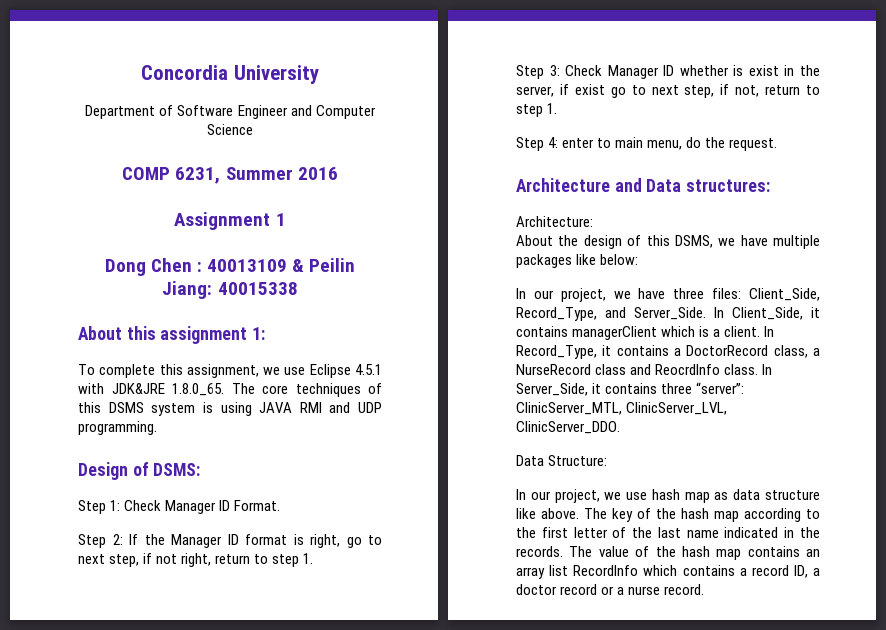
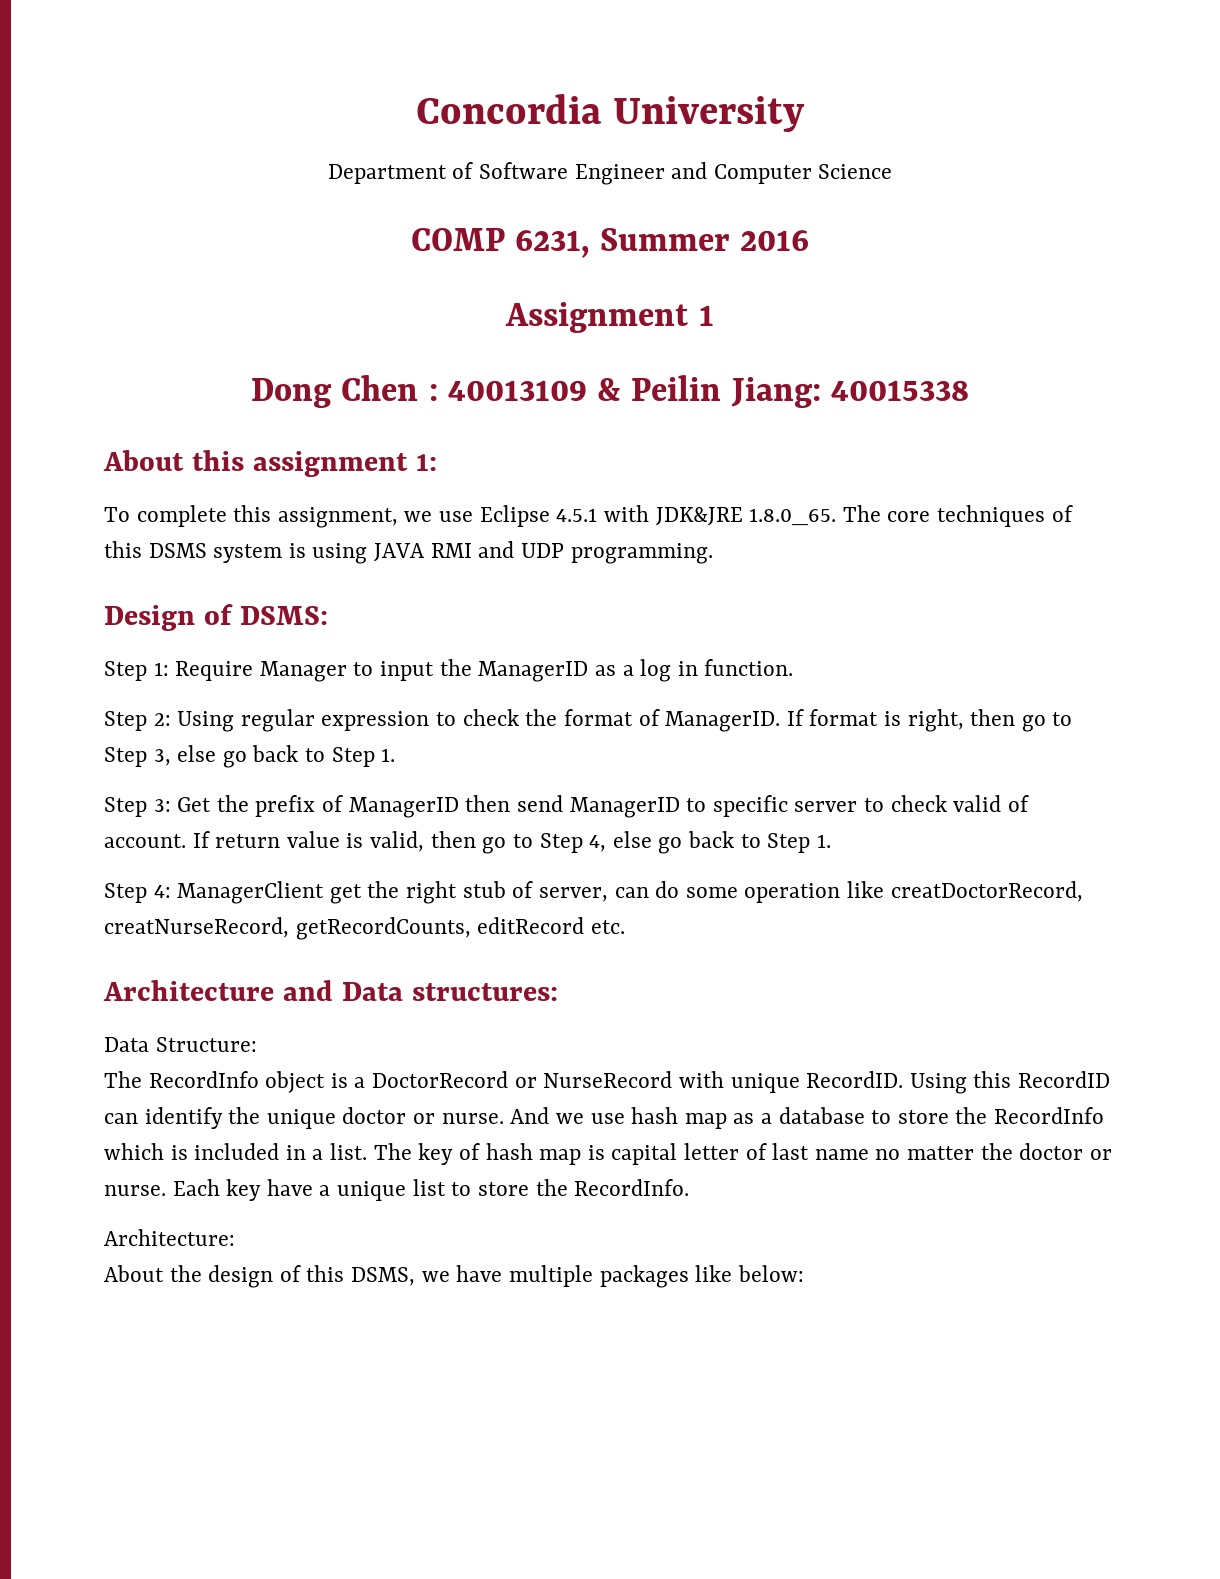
- Step 1: Check Manager ID Format.
- Step 2: If the Manager ID format is right, go to next step, if not right, return to step 1.
- Step 3: Check Manager ID whether is exist in the server, if exist go to next step, if not, return to step 1.
- Step 4: enter to main menu, do the request.
+ Step 1: Require Manager to input the ManagerID as a log in function.
+ Step 2: Using regular expression to check the format of ManagerID. If format is right, then go to Step 3, else go back to Step 1.
+ Step 3: Get the prefix of ManagerID then send ManagerID to specific server to check valid of account. If return value is valid, then go to Step 4, else go back to Step 1.
+ Step 4: ManagerClient get the right stub of server, can do some operation like creatDoctorRecord, creatNurseRecord, getRecordCounts, editRecord etc.
  Architecture and Data structures:
+ Data Structure:
+ The RecordInfo object is a DoctorRecord or NurseRecord with unique RecordID. Using this RecordID can identify the unique doctor or nurse. And we use hash map as a database to store the RecordInfo which is included in a list. The key of hash map is capital letter of last name no matter the doctor or nurse. Each key have a unique list to store the RecordInfo.
- In our project, we have three files: Client_Side, Record_Type, and Server_Side. In Client_Side, it contains managerClient which is a client. In Record_Type, it contains a DoctorRecord class, a NurseRecord class and ReocrdInfo class. In Server_Side, it contains three “server”: ClinicServer_MTL, ClinicServer_LVL, ClinicServer_DDO.
- Data Structure:
- In our project, we use hash map as data structure like above. The key of the hash map according to the first letter of the last name indicated in the records. The value of the hash map contains an array list RecordInfo which contains a record ID, a doctor record or a nurse record.

